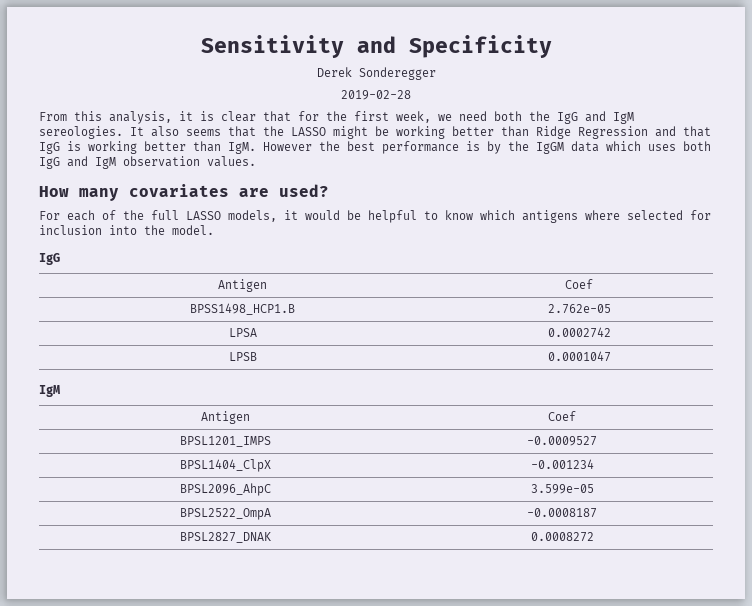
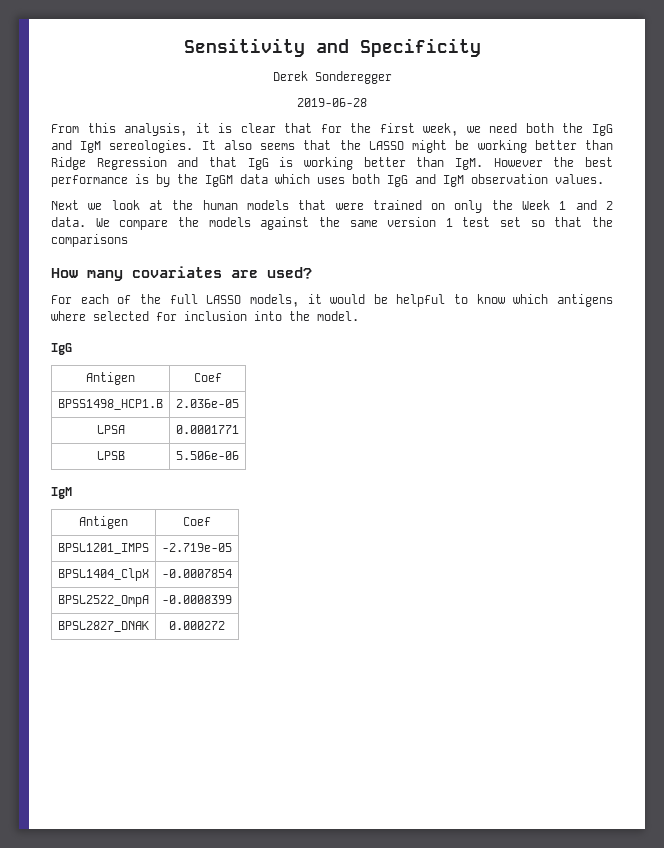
- 2019-02-28
+ 2019-06-28
+ Next we look at the human models that were trained on only the Week 1 and 2 data. We compare the models against the same version 1 test set so that the comparisons
- BPSS1498_HCP1.B | 2.762e-05
+ BPSS1498_HCP1.B | 2.036e-05
- LPSA | 0.0002742
+ LPSA | 0.0001771
- LPSB | 0.0001047
+ LPSB | 5.506e-06
- BPSL1201_IMPS | -0.0009527
+ BPSL1201_IMPS | -2.719e-05
- BPSL1404_ClpX | -0.001234
- BPSL2096_AhpC | 3.599e-05
+ BPSL1404_ClpX | -0.0007854
- BPSL2522_OmpA | -0.0008187
+ BPSL2522_OmpA | -0.0008399
- BPSL2827_DNAK | 0.0008272
+ BPSL2827_DNAK | 0.000272

